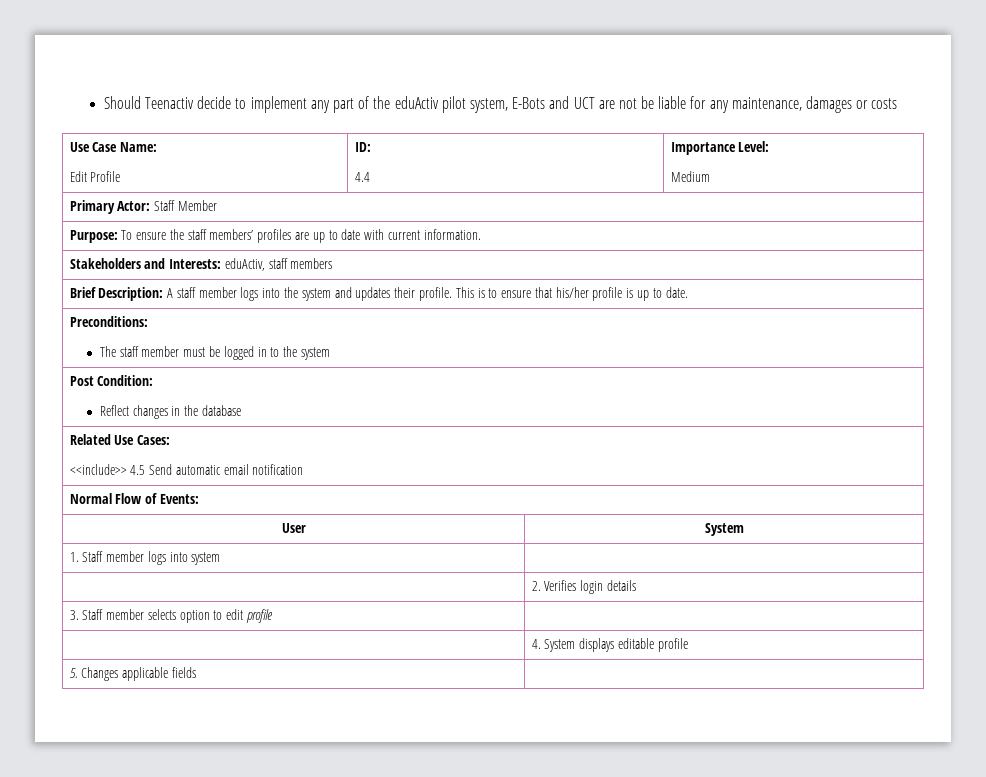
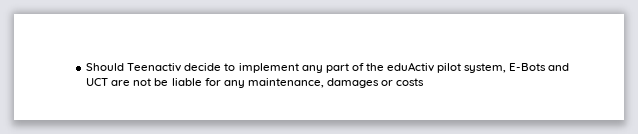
- Use Case Name:
- Edit Profile | ID:
- 4.4 | Importance Level:
- Medium
- Primary Actor: Staff Member
- Purpose: To ensure the staff members’ profiles are up to date with current information.
- Stakeholders and Interests: eduActiv, staff members
- Brief Description: A staff member logs into the system and updates their profile. This is to ensure that his/her profile is up to date.
- Preconditions:
- The staff member must be logged in to the system
- Post Condition:
- Reflect changes in the database
- Related Use Cases:
- <<include>> 4.5 Send automatic email notification
- Normal Flow of Events:
- User | System
- 1. Staff member logs into system |
- | 2. Verifies login details
- 3. Staff member selects option to edit profile |
- | 4. System displays editable profile
- 5. Changes applicable fields |

